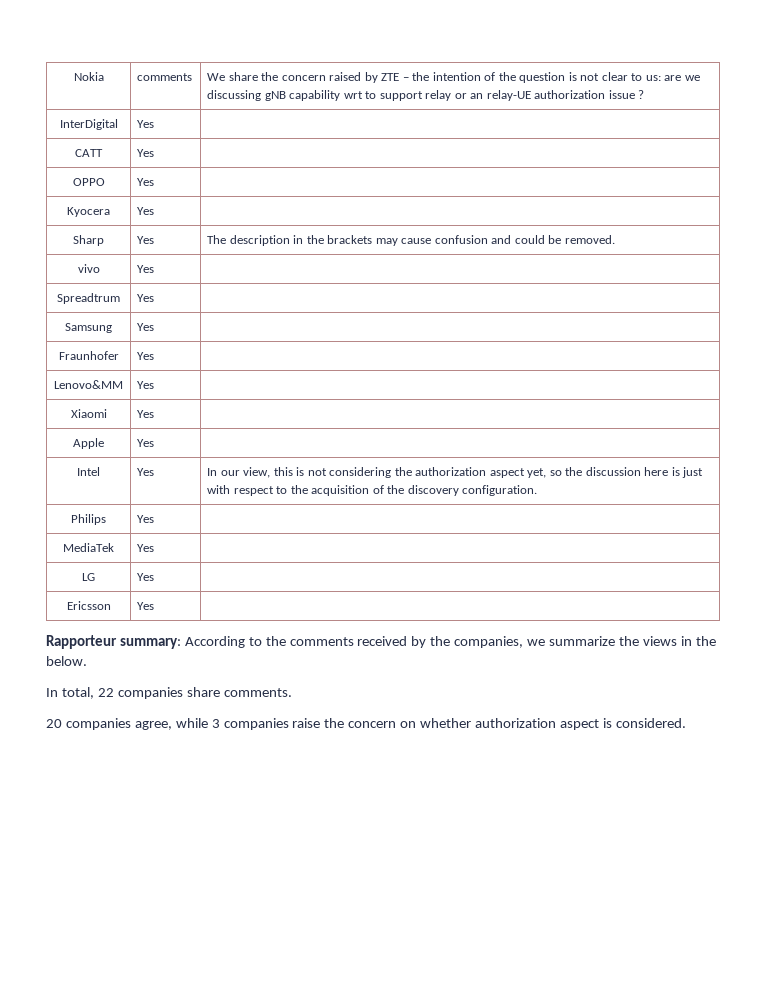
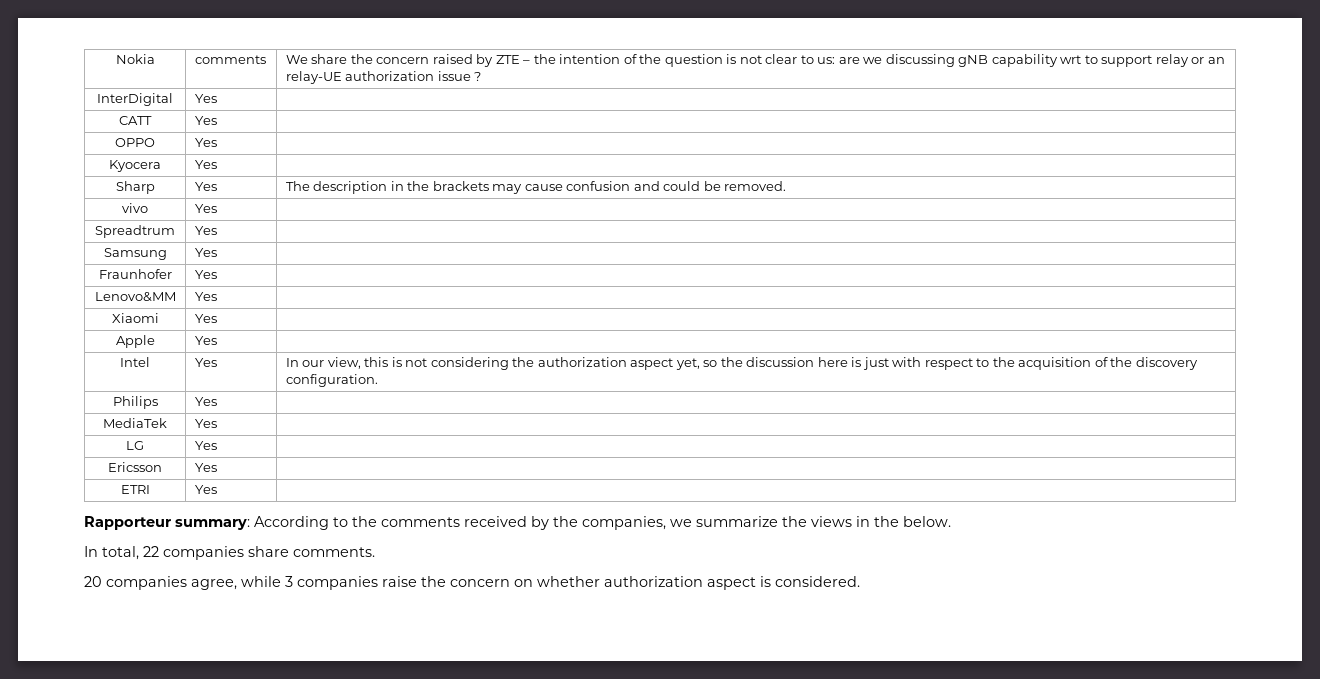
+ ETRI | Yes |

